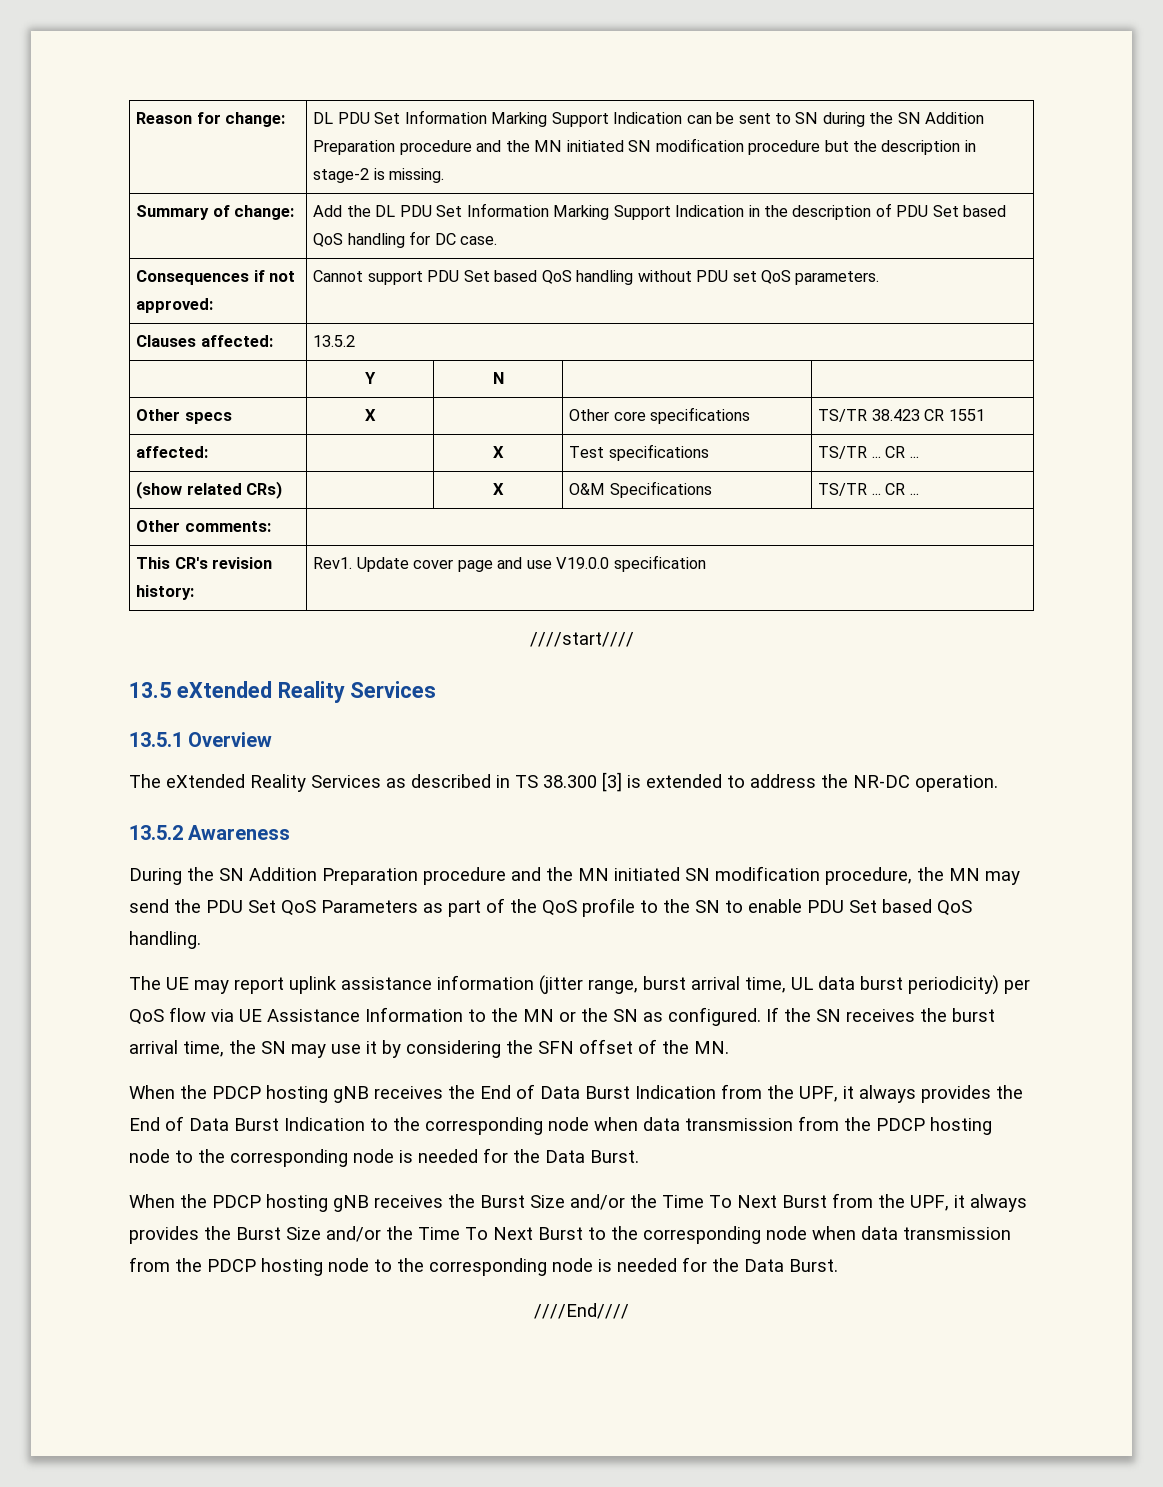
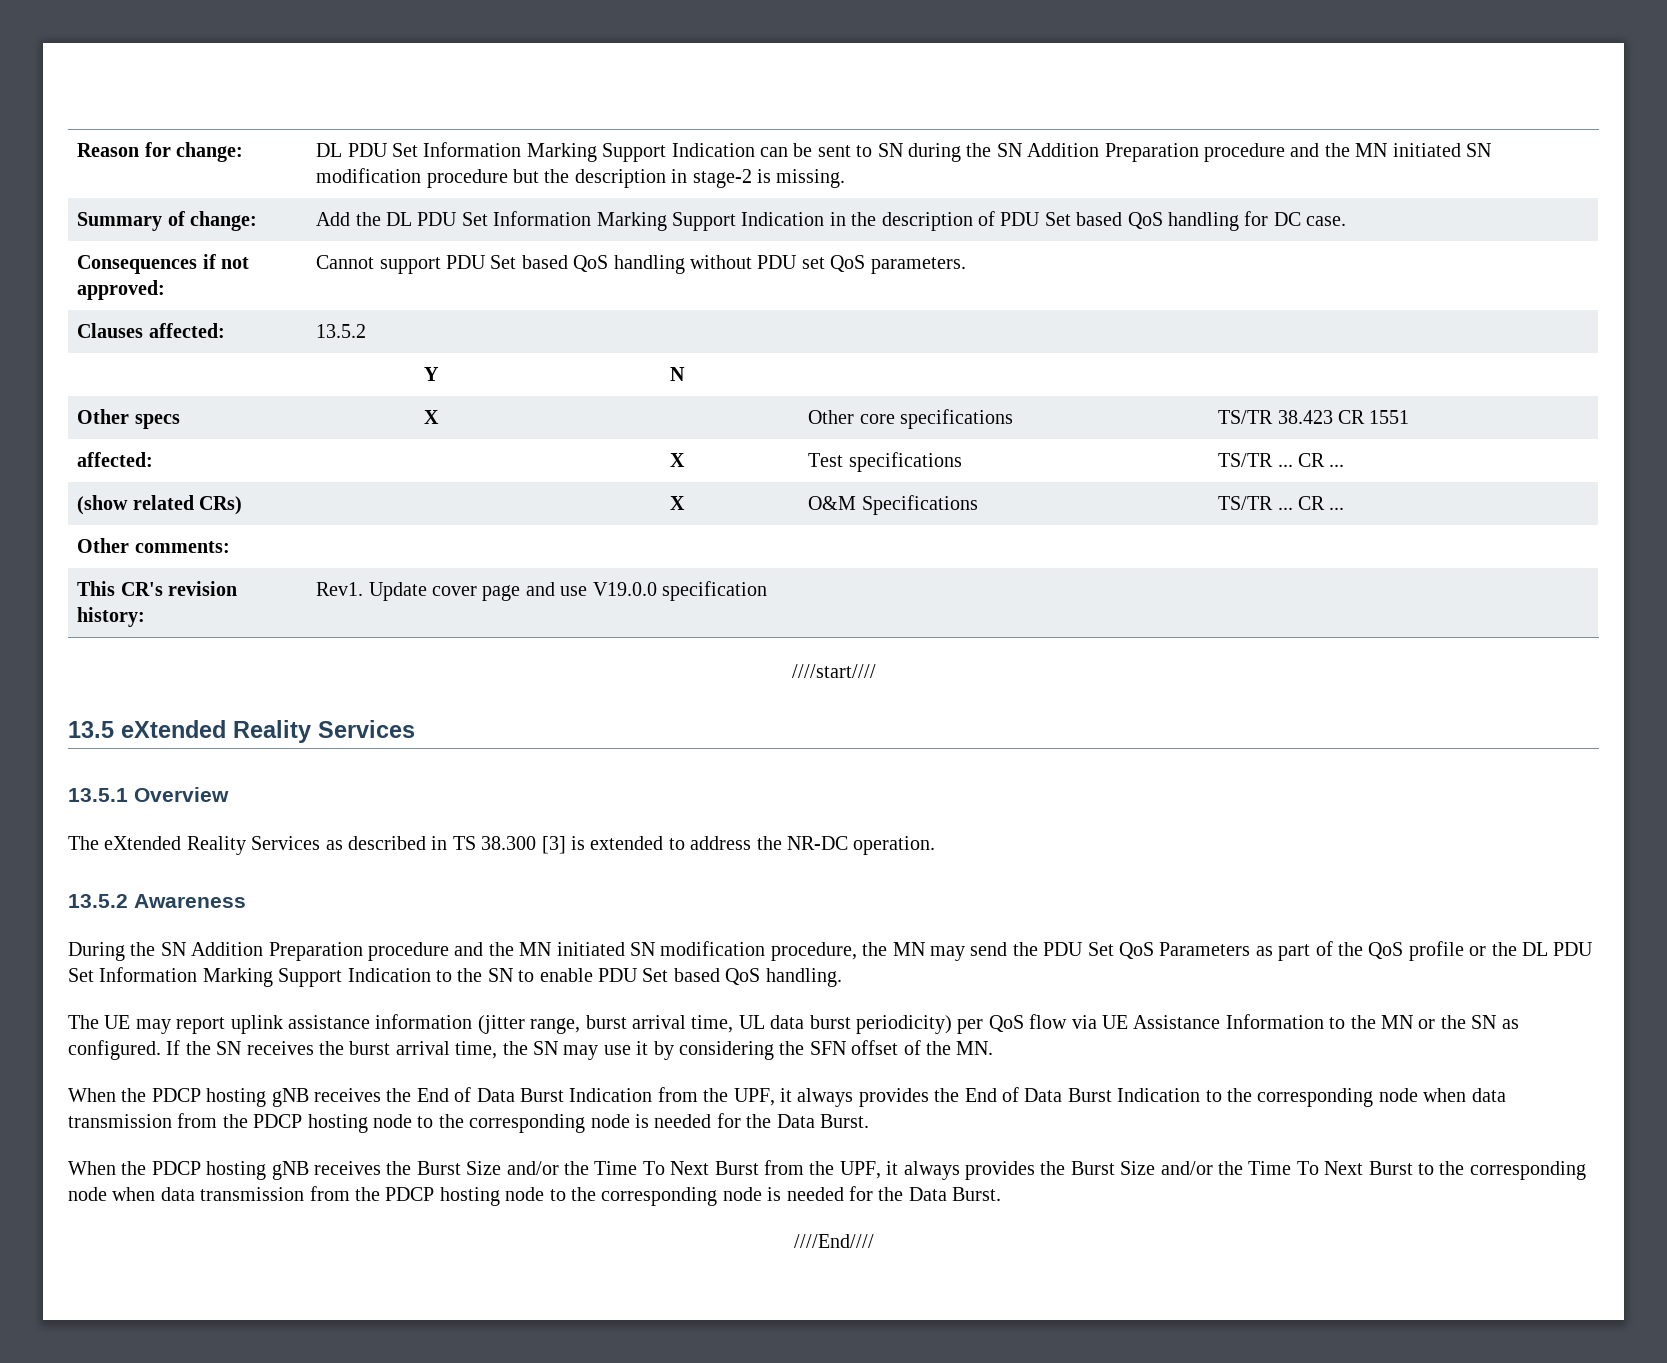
- During the SN Addition Preparation procedure and the MN initiated SN modification procedure, the MN may send the PDU Set QoS Parameters as part of the QoS profile to the SN to enable PDU Set based QoS handling.
+ During the SN Addition Preparation procedure and the MN initiated SN modification procedure, the MN may send the PDU Set QoS Parameters as part of the QoS profile or the DL PDU Set Information Marking Support Indication to the SN to enable PDU Set based QoS handling.

